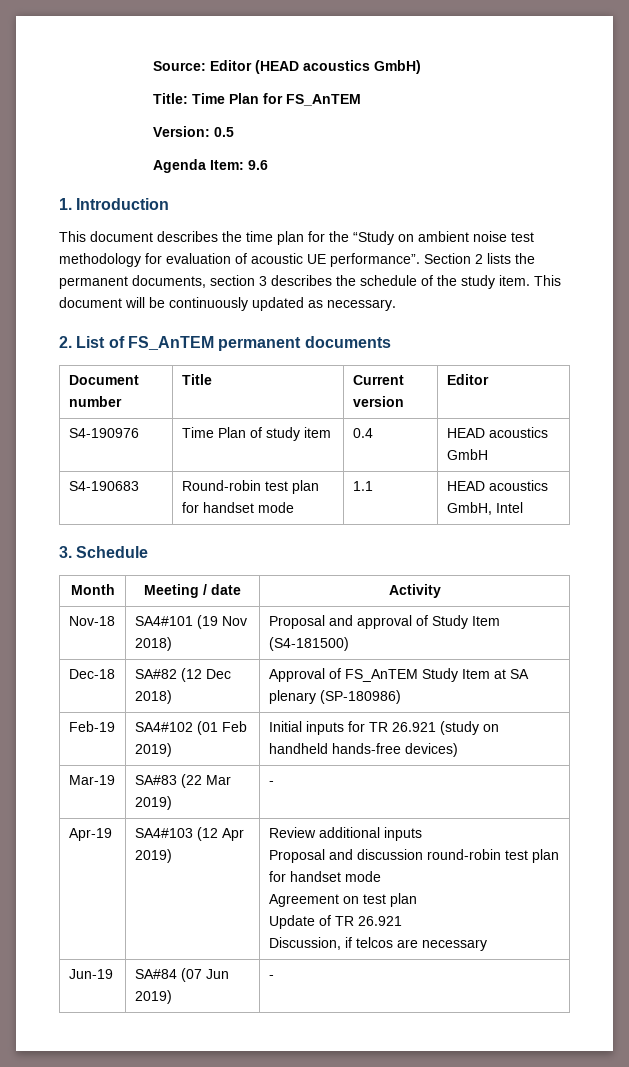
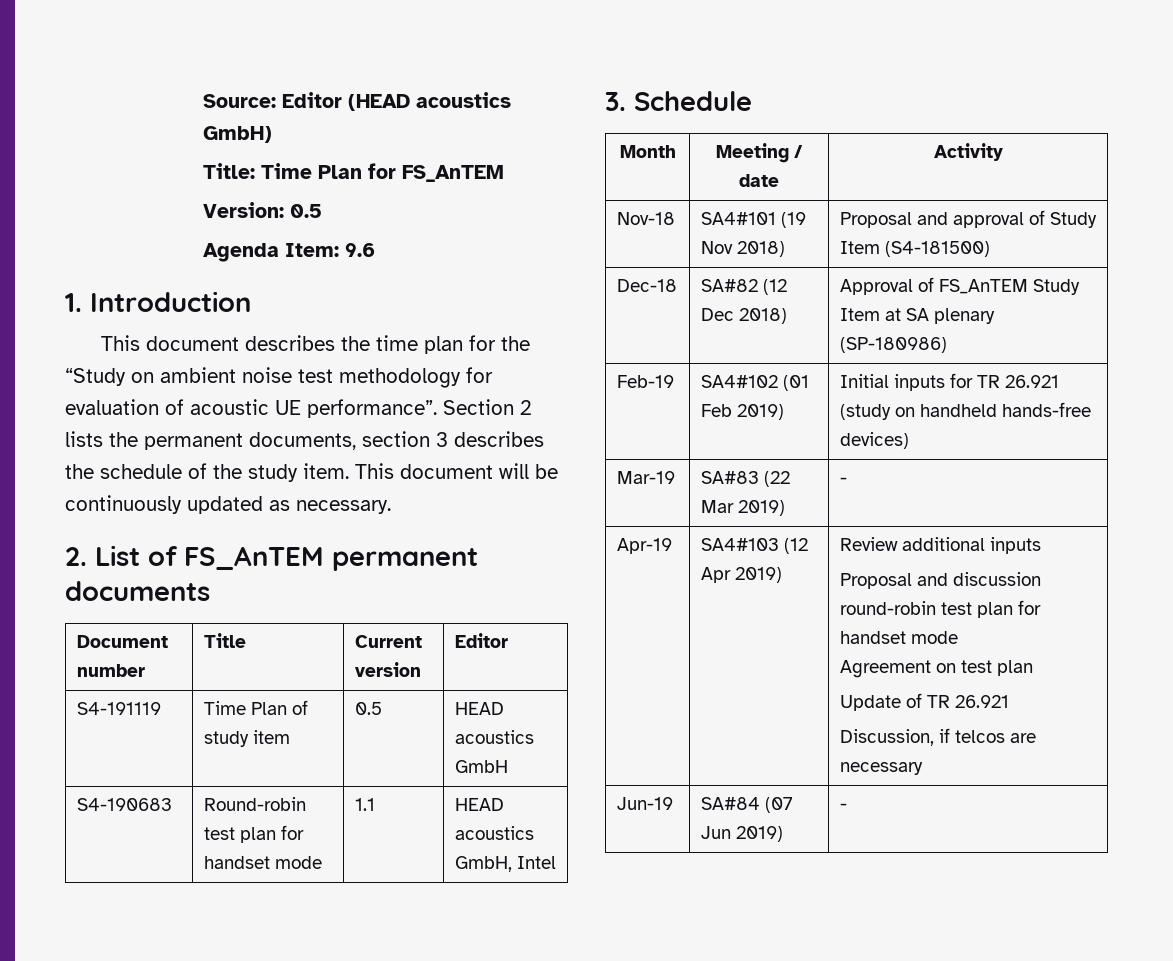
- S4-190976 | Time Plan of study item | 0.4 | HEAD acoustics GmbH
+ S4-191119 | Time Plan of study item | 0.5 | HEAD acoustics GmbH

